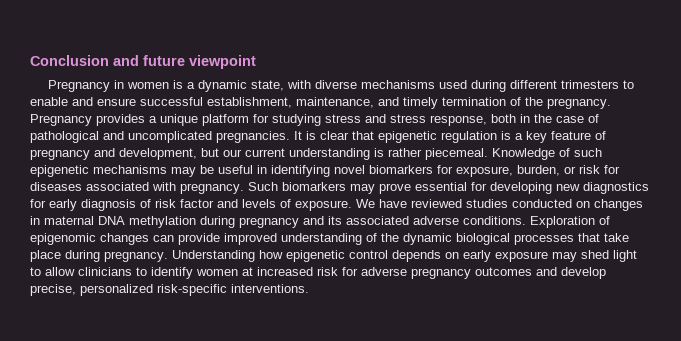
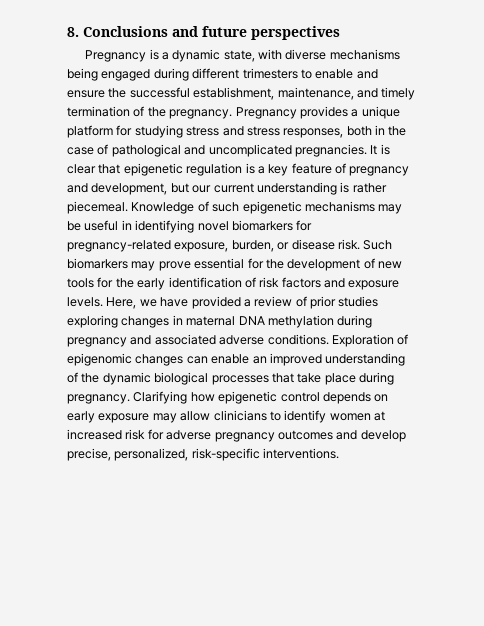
- Conclusion and future viewpoint
- Pregnancy in women is a dynamic state, with diverse mechanisms used during different trimesters to enable and ensure successful establishment, maintenance, and timely termination of the pregnancy.
+ 8. Conclusions and future perspectives
+ Pregnancy is a dynamic state, with diverse mechanisms being engaged during different trimesters to enable and ensure the successful establishment, maintenance, and timely termination of the pregnancy.
- Pregnancy provides a unique platform for studying stress and stress response, both in the case of pathological and uncomplicated pregnancies.
+ Pregnancy provides a unique platform for studying stress and stress responses, both in the case of pathological and uncomplicated pregnancies.
- Knowledge of such epigenetic mechanisms may be useful in identifying novel biomarkers for exposure, burden, or risk for diseases associated with pregnancy.
+ Knowledge of such epigenetic mechanisms may be useful in identifying novel biomarkers for pregnancy-related exposure, burden, or disease risk.
- Such biomarkers may prove essential for developing new diagnostics for early diagnosis of risk factor and levels of exposure. We have reviewed studies conducted on changes in maternal DNA methylation during pregnancy and its associated adverse conditions.
+ Such biomarkers may prove essential for the development of new tools for the early identification of risk factors and exposure levels. Here, we have provided a review of prior studies exploring changes in maternal DNA methylation during pregnancy and associated adverse conditions.
- Exploration of epigenomic changes can provide improved understanding of the dynamic biological processes that take place during pregnancy.
+ Exploration of epigenomic changes can enable an improved understanding of the dynamic biological processes that take place during pregnancy.
- Understanding how epigenetic control depends on early exposure may shed light to allow clinicians to identify women at increased risk for adverse pregnancy outcomes and develop precise, personalized risk-specific interventions.
+ Clarifying how epigenetic control depends on early exposure may allow clinicians to identify women at increased risk for adverse pregnancy outcomes and develop precise, personalized, risk-specific interventions.

